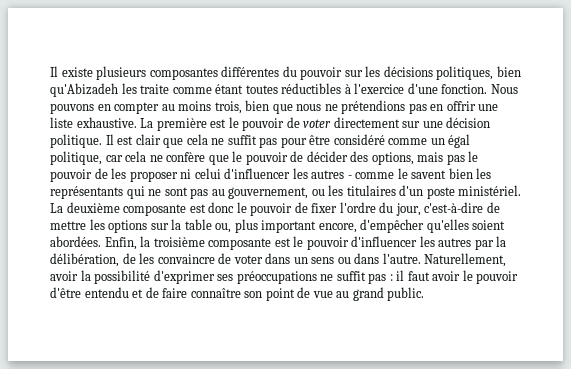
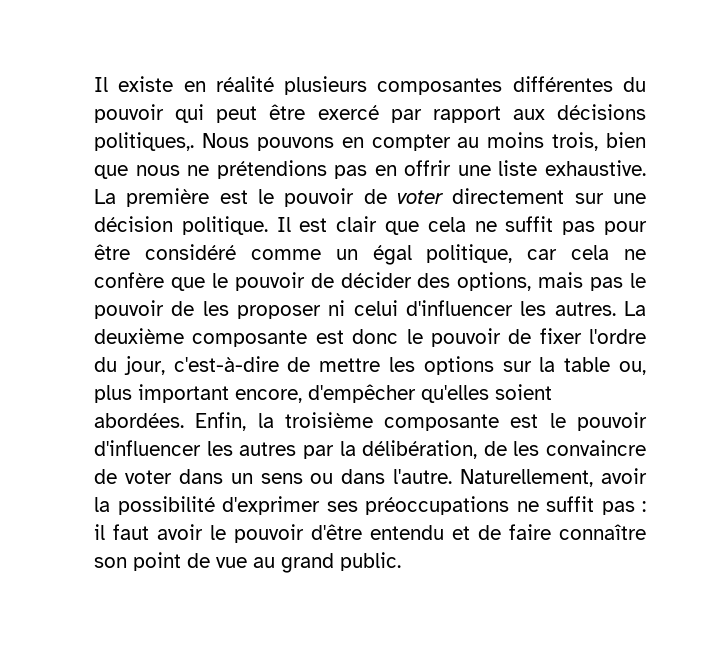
- Il existe plusieurs composantes différentes du pouvoir sur les décisions politiques, bien qu'Abizadeh les traite comme étant toutes réductibles à l'exercice d'une fonction.
+ Il existe en réalité plusieurs composantes différentes du pouvoir qui peut être exercé par rapport aux décisions politiques,.
- Il est clair que cela ne suffit pas pour être considéré comme un égal politique, car cela ne confère que le pouvoir de décider des options, mais pas le pouvoir de les proposer ni celui d'influencer les autres - comme le savent bien les représentants qui ne sont pas au gouvernement, ou les titulaires d'un poste ministériel.
+ Il est clair que cela ne suffit pas pour être considéré comme un égal politique, car cela ne confère que le pouvoir de décider des options, mais pas le pouvoir de les proposer ni celui d'influencer les autres.

